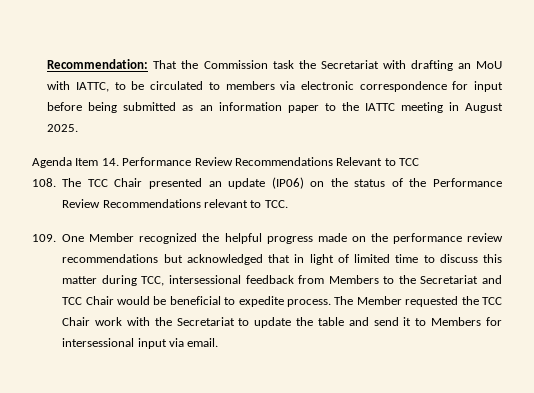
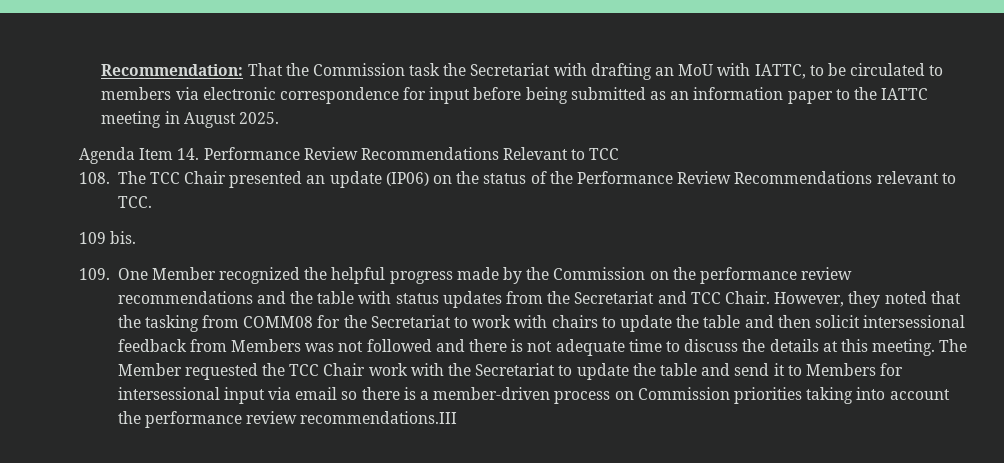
+ 109 bis.
- 109. One Member recognized the helpful progress made on the performance review recommendations but acknowledged that in light of limited time to discuss this matter during TCC, intersessional feedback from Members to the Secretariat and TCC Chair would be beneficial to expedite process.
+ 109. One Member recognized the helpful progress made by the Commission on the performance review recommendations and the table with status updates from the Secretariat and TCC Chair. However, they noted that the tasking from COMM08 for the Secretariat to work with chairs to update the table and then solicit intersessional feedback from Members was not followed and there is not adequate time to discuss the details at this meeting.
- The Member requested the TCC Chair work with the Secretariat to update the table and send it to Members for intersessional input via email.
+ The Member requested the TCC Chair work with the Secretariat to update the table and send it to Members for intersessional input via email so there is a member-driven process on Commission priorities taking into account the performance review recommendations.III

